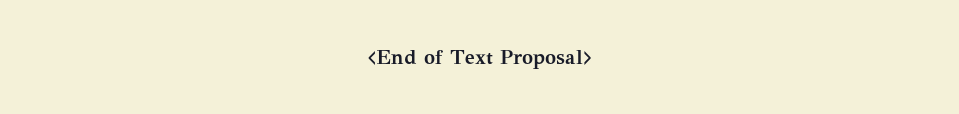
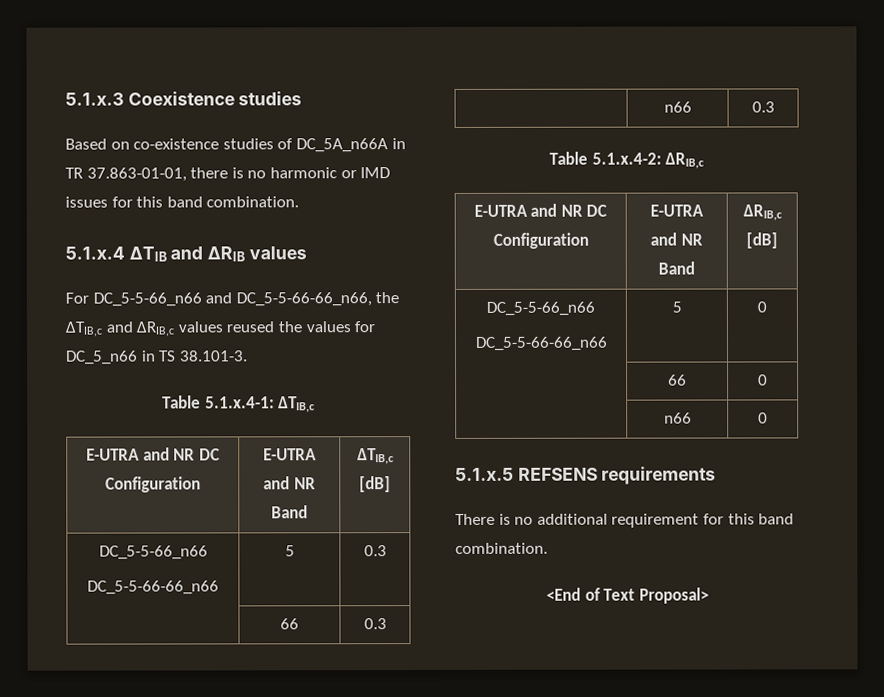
+ 5.1.x.3 Coexistence studies
+ Based on co-existence studies of DC_5A_n66A in TR 37.863-01-01, there is no harmonic or IMD issues for this band combination.
+ 5.1.x.4 ∆TIB and ∆RIB values
+ For DC_5-5-66_n66 and DC_5-5-66-66_n66, the ΔTIB,c and ΔRIB,c values reused the values for DC_5_n66 in TS 38.101-3.
+ Table 5.1.x.4-1: ΔTIB,c
+ E-UTRA and NR DC Configuration | E-UTRA and NR Band | ΔTIB,c [dB]
+ DC_5-5-66_n66
+ DC_5-5-66-66_n66 | 5 | 0.3
+ | 66 | 0.3
+ | n66 | 0.3
+ Table 5.1.x.4-2: ΔRIB,c
+ E-UTRA and NR DC Configuration | E-UTRA and NR Band | ΔRIB,c [dB]
+ DC_5-5-66_n66
+ DC_5-5-66-66_n66 | 5 | 0
+ | 66 | 0
+ | n66 | 0
+ 5.1.x.5 REFSENS requirements
+ There is no additional requirement for this band combination.

